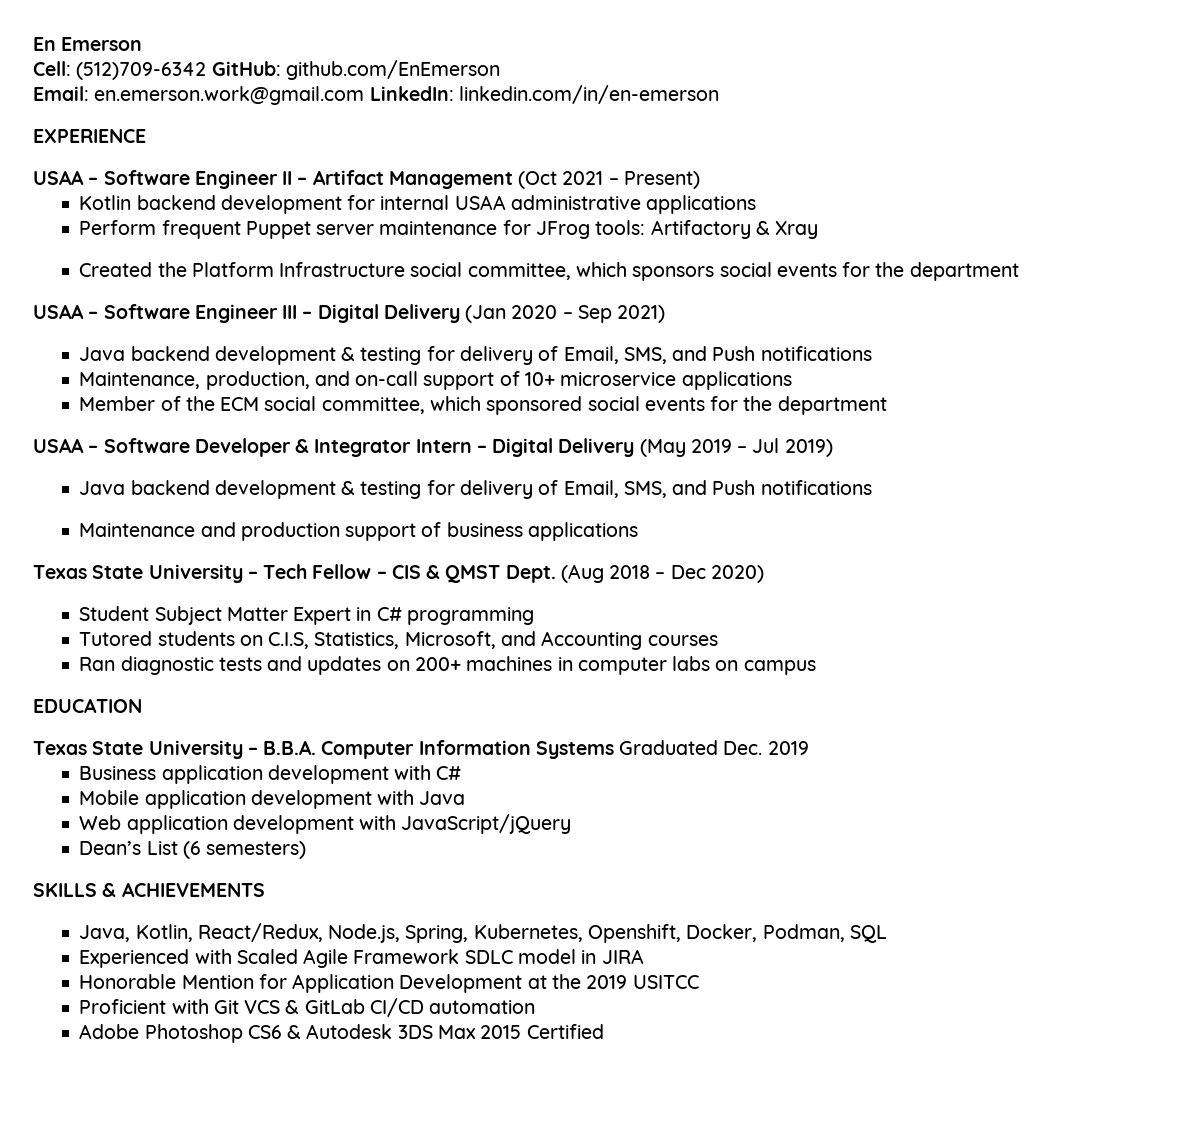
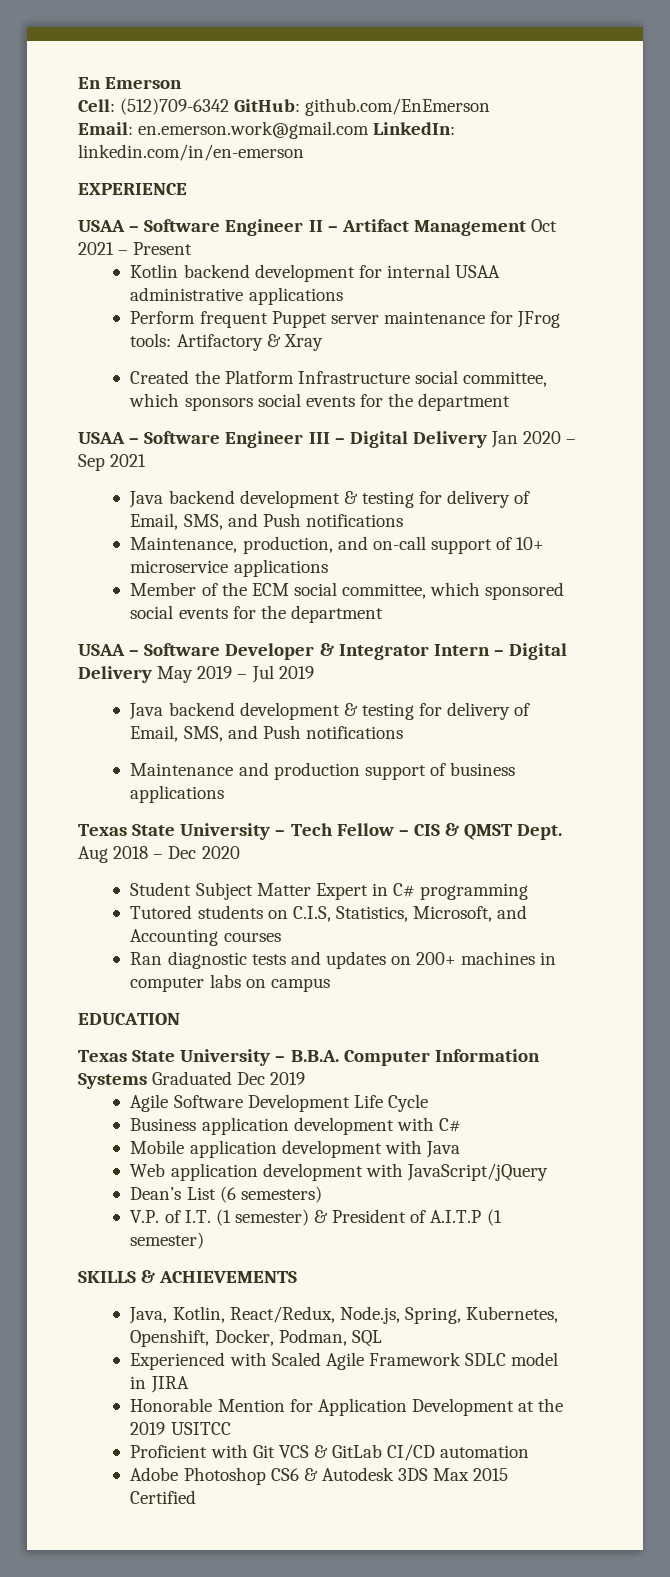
- USAA – Software Engineer II – Artifact Management (Oct 2021 – Present)
+ USAA – Software Engineer II – Artifact Management Oct 2021 – Present
- USAA – Software Engineer III – Digital Delivery (Jan 2020 – Sep 2021)
+ USAA – Software Engineer III – Digital Delivery Jan 2020 – Sep 2021
- USAA – Software Developer & Integrator Intern – Digital Delivery (May 2019 – Jul 2019)
+ USAA – Software Developer & Integrator Intern – Digital Delivery May 2019 – Jul 2019
- (Aug 2018 – Dec 2020)
+ Aug 2018 – Dec 2020
- Texas State University – B.B.A. Computer Information Systems Graduated Dec. 2019
+ Texas State University – B.B.A. Computer Information Systems Graduated Dec 2019
+ Agile Software Development Life Cycle
+ V.P. of I.T. (1 semester) & President of A.I.T.P (1 semester)

